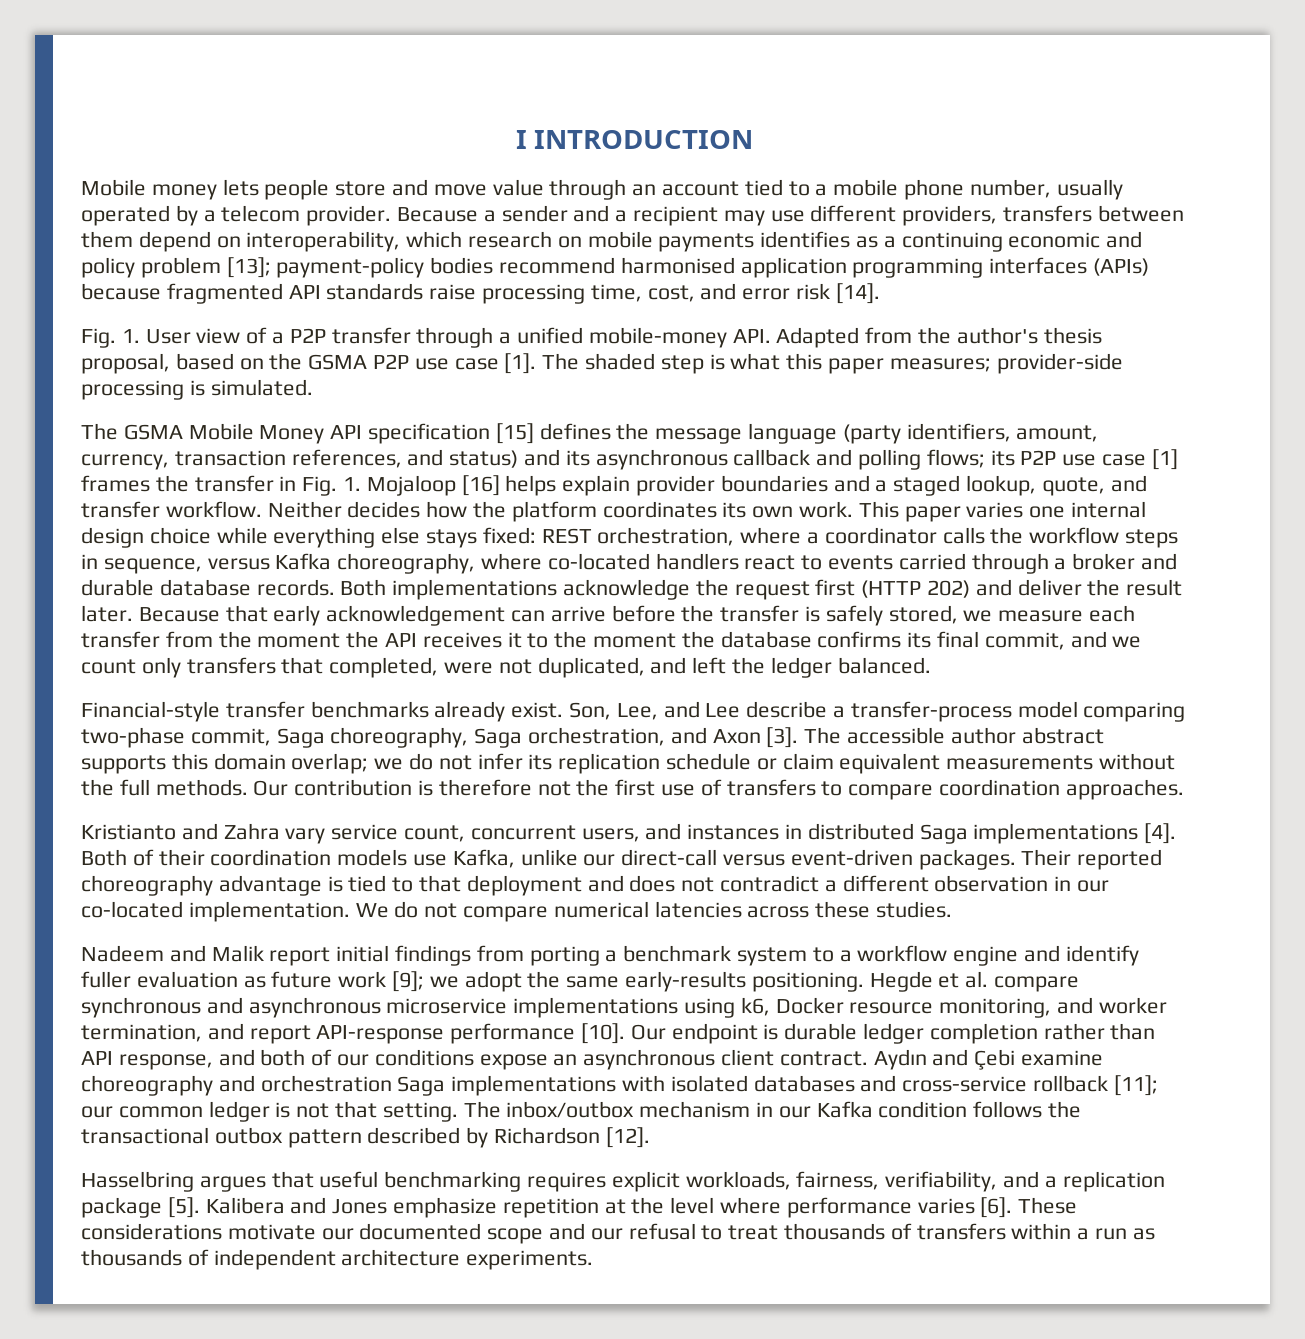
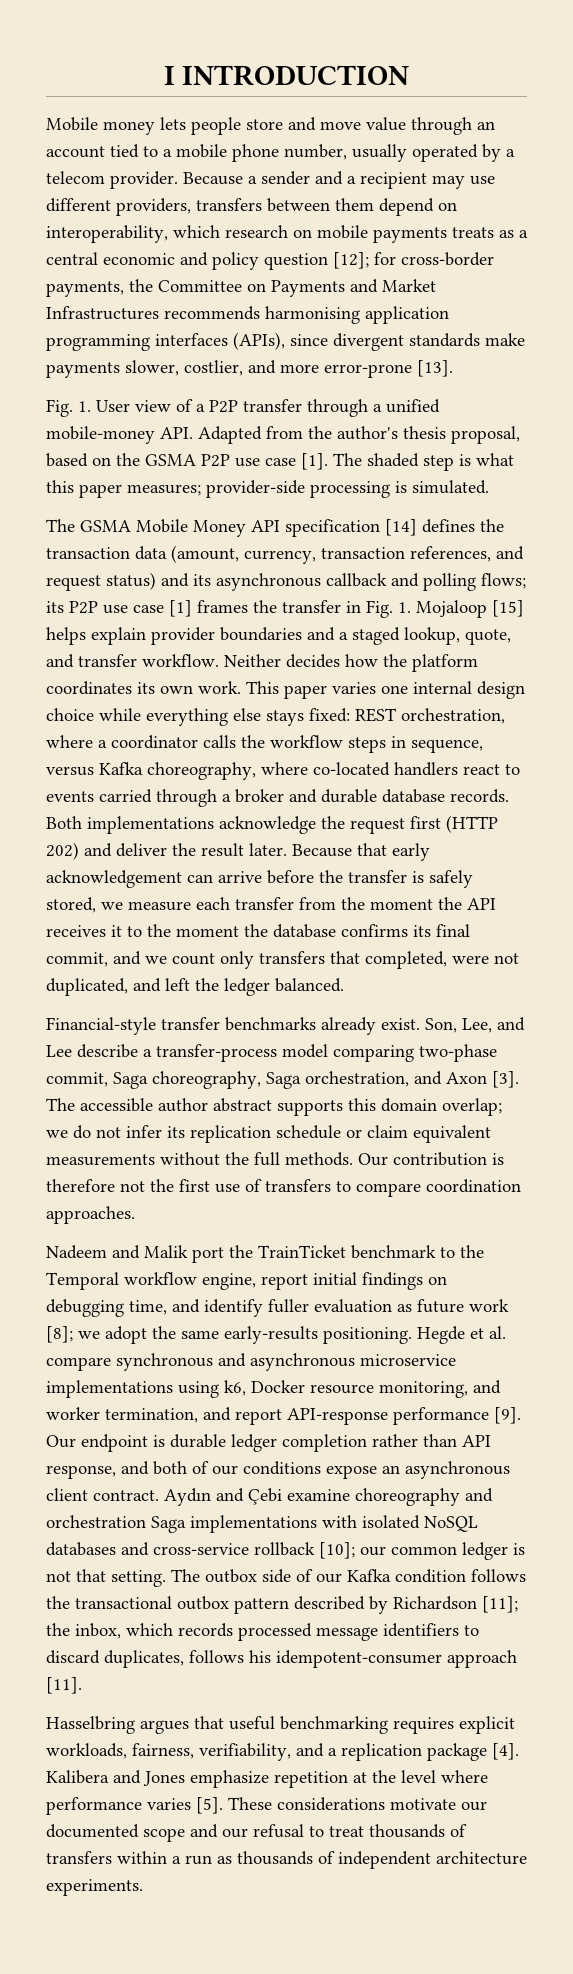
- Because a sender and a recipient may use different providers, transfers between them depend on interoperability, which research on mobile payments identifies as a continuing economic and policy problem [13]; payment-policy bodies recommend harmonised application programming interfaces (APIs) because fragmented API standards raise processing time, cost, and error risk [14].
+ Because a sender and a recipient may use different providers, transfers between them depend on interoperability, which research on mobile payments treats as a central economic and policy question [12]; for cross-border payments, the Committee on Payments and Market Infrastructures recommends harmonising application programming interfaces (APIs), since divergent standards make payments slower, costlier, and more error-prone [13].
- The GSMA Mobile Money API specification [15] defines the message language (party identifiers, amount, currency, transaction references, and status) and its asynchronous callback and polling flows; its P2P use case [1] frames the transfer in Fig. 1. Mojaloop [16] helps explain provider boundaries and a staged lookup, quote, and transfer workflow.
+ The GSMA Mobile Money API specification [14] defines the transaction data (amount, currency, transaction references, and request status) and its asynchronous callback and polling flows; its P2P use case [1] frames the transfer in Fig. 1. Mojaloop [15] helps explain provider boundaries and a staged lookup, quote, and transfer workflow.
- Kristianto and Zahra vary service count, concurrent users, and instances in distributed Saga implementations [4]. Both of their coordination models use Kafka, unlike our direct-call versus event-driven packages. Their reported choreography advantage is tied to that deployment and does not contradict a different observation in our co-located implementation. We do not compare numerical latencies across these studies.
- Nadeem and Malik report initial findings from porting a benchmark system to a workflow engine and identify fuller evaluation as future work [9]; we adopt the same early-results positioning.
+ Nadeem and Malik port the TrainTicket benchmark to the Temporal workflow engine, report initial findings on debugging time, and identify fuller evaluation as future work [8]; we adopt the same early-results positioning.
- Hegde et al. compare synchronous and asynchronous microservice implementations using k6, Docker resource monitoring, and worker termination, and report API-response performance [10].
+ Hegde et al. compare synchronous and asynchronous microservice implementations using k6, Docker resource monitoring, and worker termination, and report API-response performance [9].
- Aydın and Çebi examine choreography and orchestration Saga implementations with isolated databases and cross-service rollback [11]; our common ledger is not that setting.
+ Aydın and Çebi examine choreography and orchestration Saga implementations with isolated NoSQL databases and cross-service rollback [10]; our common ledger is not that setting.
- The inbox/outbox mechanism in our Kafka condition follows the transactional outbox pattern described by Richardson [12].
+ The outbox side of our Kafka condition follows the transactional outbox pattern described by Richardson [11]; the inbox, which records processed message identifiers to discard duplicates, follows his idempotent-consumer approach [11].
- Hasselbring argues that useful benchmarking requires explicit workloads, fairness, verifiability, and a replication package [5].
+ Hasselbring argues that useful benchmarking requires explicit workloads, fairness, verifiability, and a replication package [4].
- Kalibera and Jones emphasize repetition at the level where performance varies [6].
+ Kalibera and Jones emphasize repetition at the level where performance varies [5].

